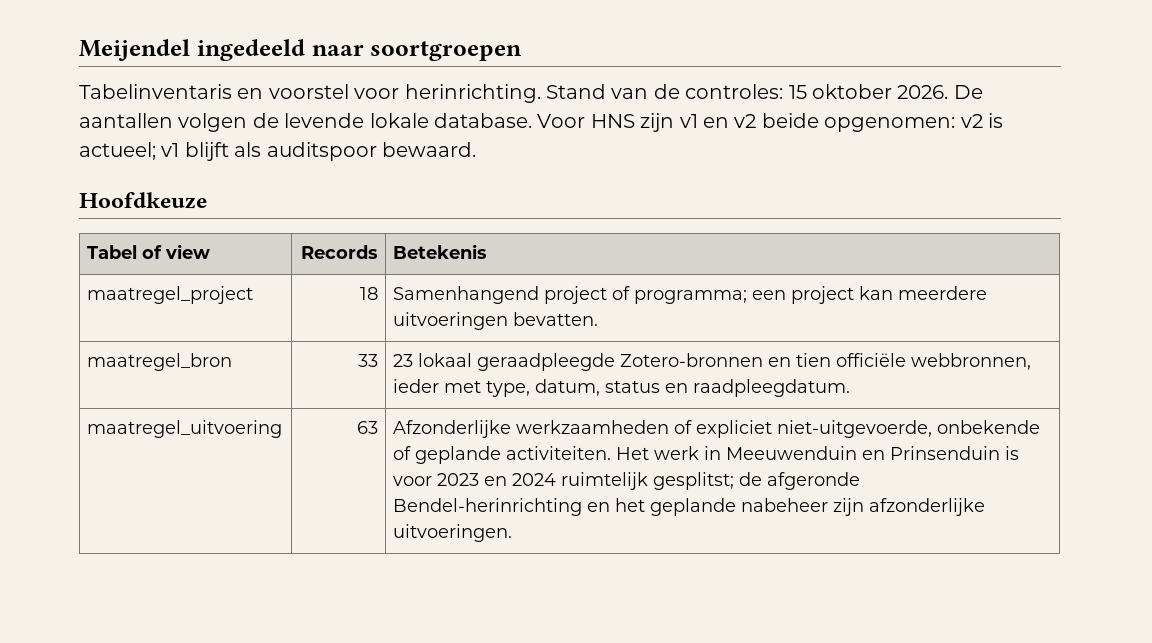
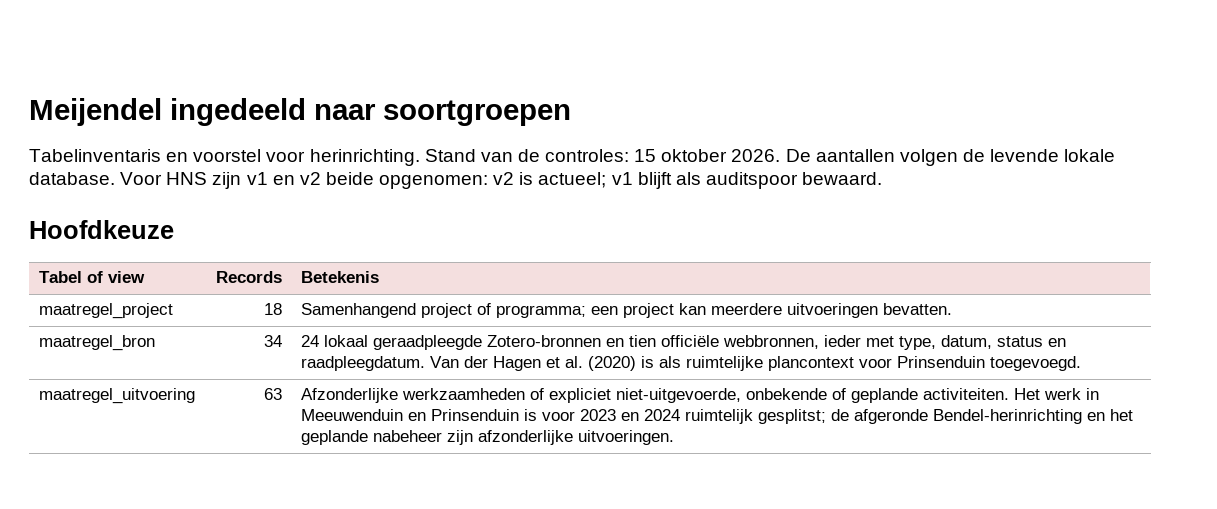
- maatregel_bron | 33 | 23 lokaal geraadpleegde Zotero-bronnen en tien officiële webbronnen, ieder met type, datum, status en raadpleegdatum.
+ maatregel_bron | 34 | 24 lokaal geraadpleegde Zotero-bronnen en tien officiële webbronnen, ieder met type, datum, status en raadpleegdatum. Van der Hagen et al. (2020) is als ruimtelijke plancontext voor Prinsenduin toegevoegd.

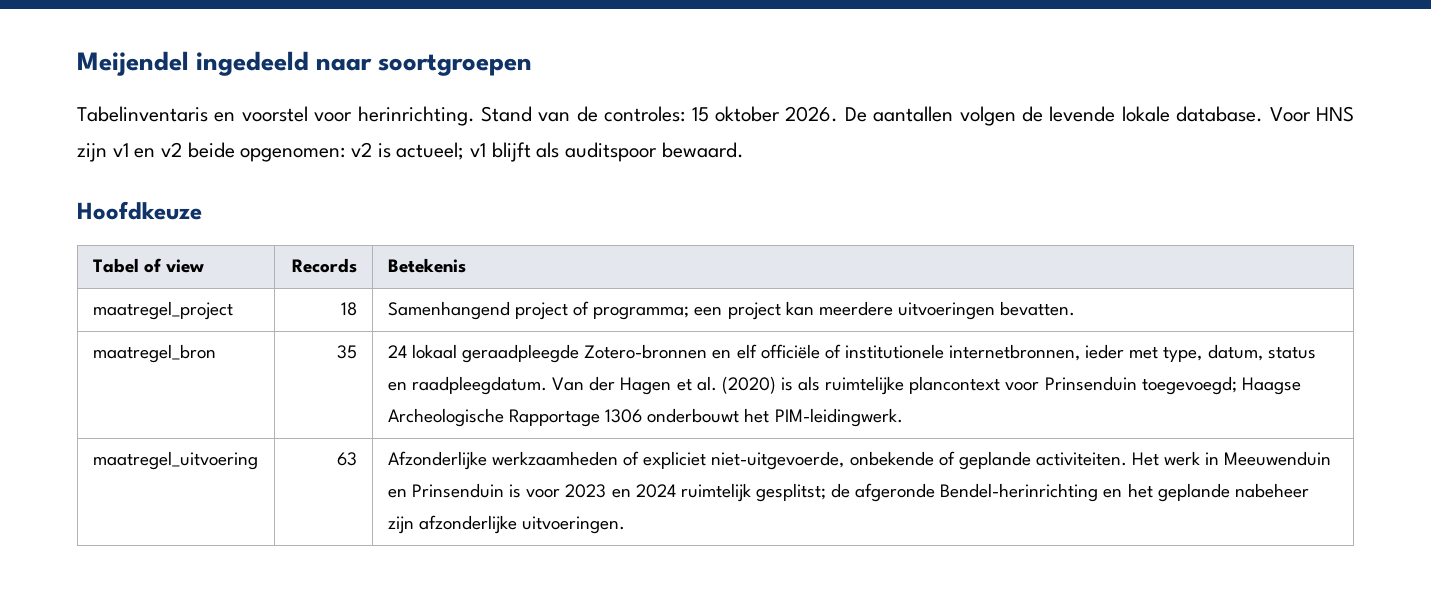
- maatregel_bron | 34 | 24 lokaal geraadpleegde Zotero-bronnen en tien officiële webbronnen, ieder met type, datum, status en raadpleegdatum. Van der Hagen et al. (2020) is als ruimtelijke plancontext voor Prinsenduin toegevoegd.
+ maatregel_bron | 35 | 24 lokaal geraadpleegde Zotero-bronnen en elf officiële of institutionele internetbronnen, ieder met type, datum, status en raadpleegdatum. Van der Hagen et al. (2020) is als ruimtelijke plancontext voor Prinsenduin toegevoegd; Haagse Archeologische Rapportage 1306 onderbouwt het PIM-leidingwerk.

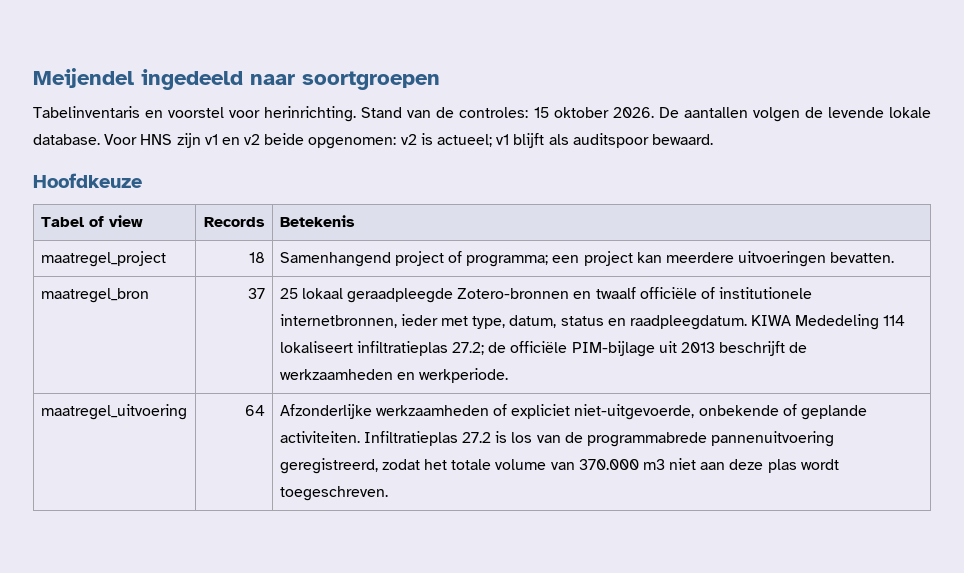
- maatregel_bron | 35 | 24 lokaal geraadpleegde Zotero-bronnen en elf officiële of institutionele internetbronnen, ieder met type, datum, status en raadpleegdatum. Van der Hagen et al. (2020) is als ruimtelijke plancontext voor Prinsenduin toegevoegd; Haagse Archeologische Rapportage 1306 onderbouwt het PIM-leidingwerk.
+ maatregel_bron | 37 | 25 lokaal geraadpleegde Zotero-bronnen en twaalf officiële of institutionele internetbronnen, ieder met type, datum, status en raadpleegdatum. KIWA Mededeling 114 lokaliseert infiltratieplas 27.2; de officiële PIM-bijlage uit 2013 beschrijft de werkzaamheden en werkperiode.
- maatregel_uitvoering | 63 | Afzonderlijke werkzaamheden of expliciet niet-uitgevoerde, onbekende of geplande activiteiten. Het werk in Meeuwenduin en Prinsenduin is voor 2023 en 2024 ruimtelijk gesplitst; de afgeronde Bendel-herinrichting en het geplande nabeheer zijn afzonderlijke uitvoeringen.
+ maatregel_uitvoering | 64 | Afzonderlijke werkzaamheden of expliciet niet-uitgevoerde, onbekende of geplande activiteiten. Infiltratieplas 27.2 is los van de programmabrede pannenuitvoering geregistreerd, zodat het totale volume van 370.000 m3 niet aan deze plas wordt toegeschreven.

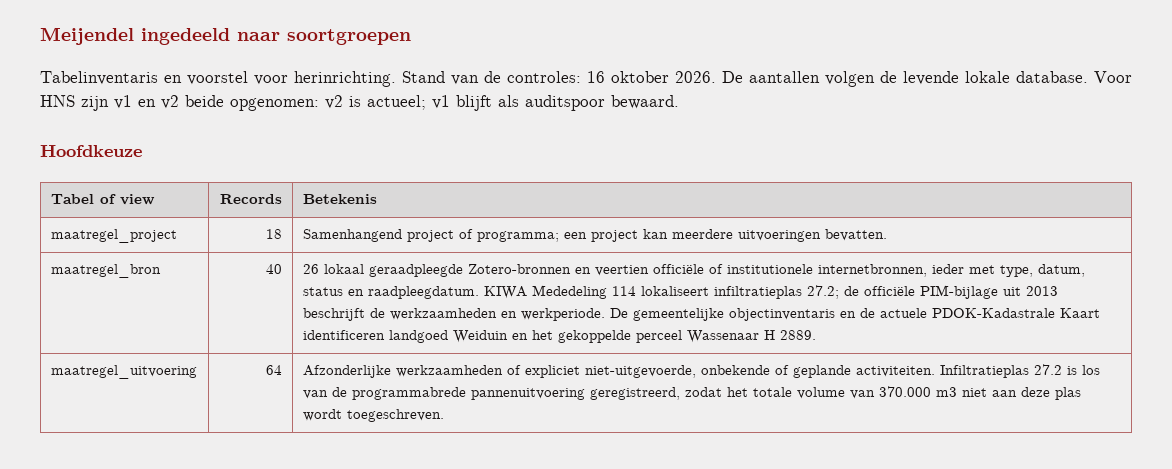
- Stand van de controles: 15 oktober 2026.
+ Stand van de controles: 16 oktober 2026.
- 37 | 25 lokaal geraadpleegde Zotero-bronnen en twaalf officiële of institutionele internetbronnen, ieder met type, datum, status en raadpleegdatum.
+ 40 | 26 lokaal geraadpleegde Zotero-bronnen en veertien officiële of institutionele internetbronnen, ieder met type, datum, status en raadpleegdatum.
+ De gemeentelijke objectinventaris en de actuele PDOK-Kadastrale Kaart identificeren landgoed Weiduin en het gekoppelde perceel Wassenaar H 2889.

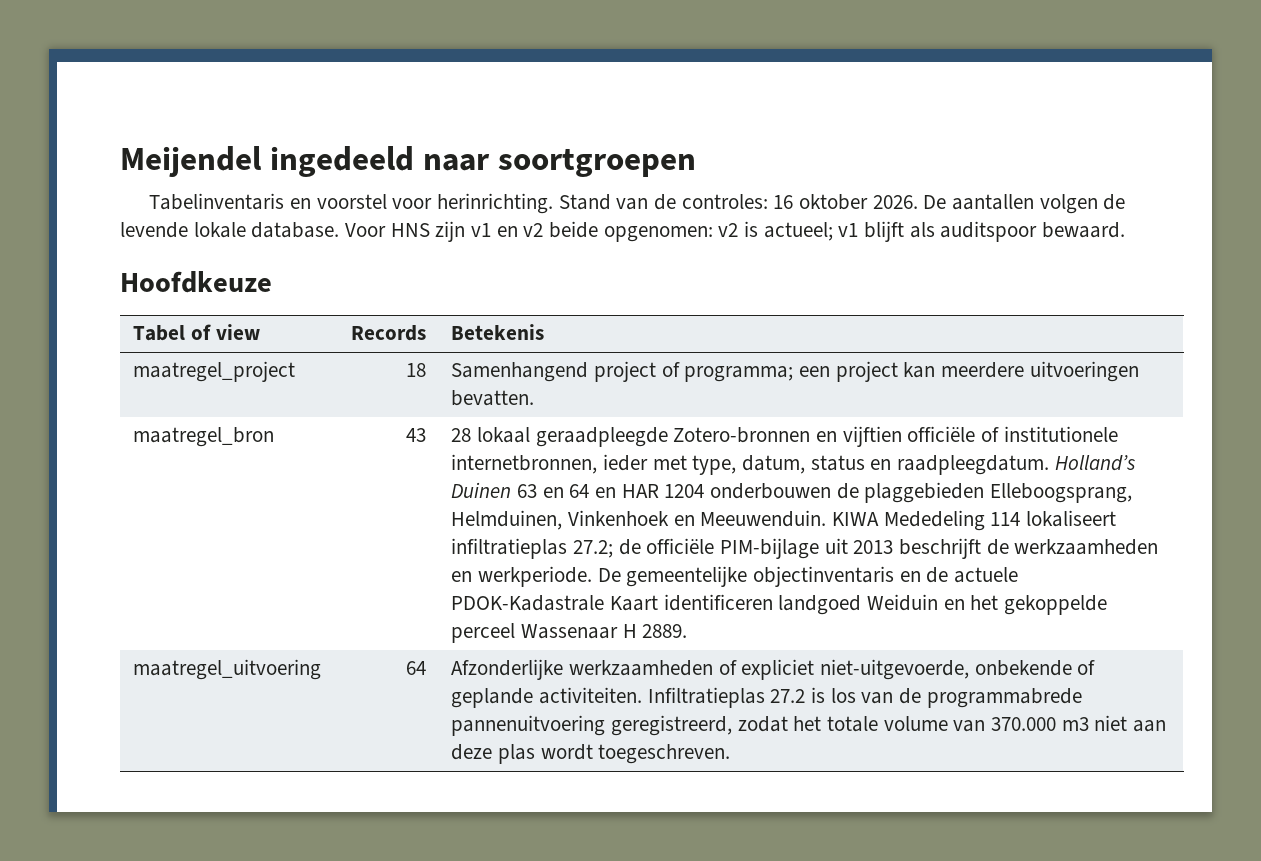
- 40 | 26 lokaal geraadpleegde Zotero-bronnen en veertien officiële of institutionele internetbronnen, ieder met type, datum, status en raadpleegdatum.
+ 43 | 28 lokaal geraadpleegde Zotero-bronnen en vijftien officiële of institutionele internetbronnen, ieder met type, datum, status en raadpleegdatum.
+ Holland’s Duinen 63 en 64 en HAR 1204 onderbouwen de plaggebieden Elleboogsprang, Helmduinen, Vinkenhoek en Meeuwenduin.

